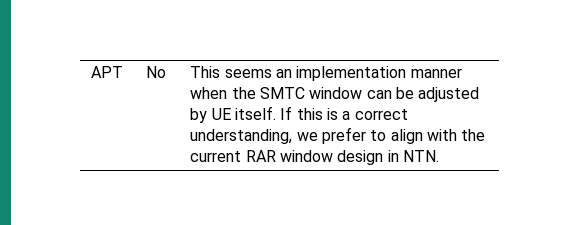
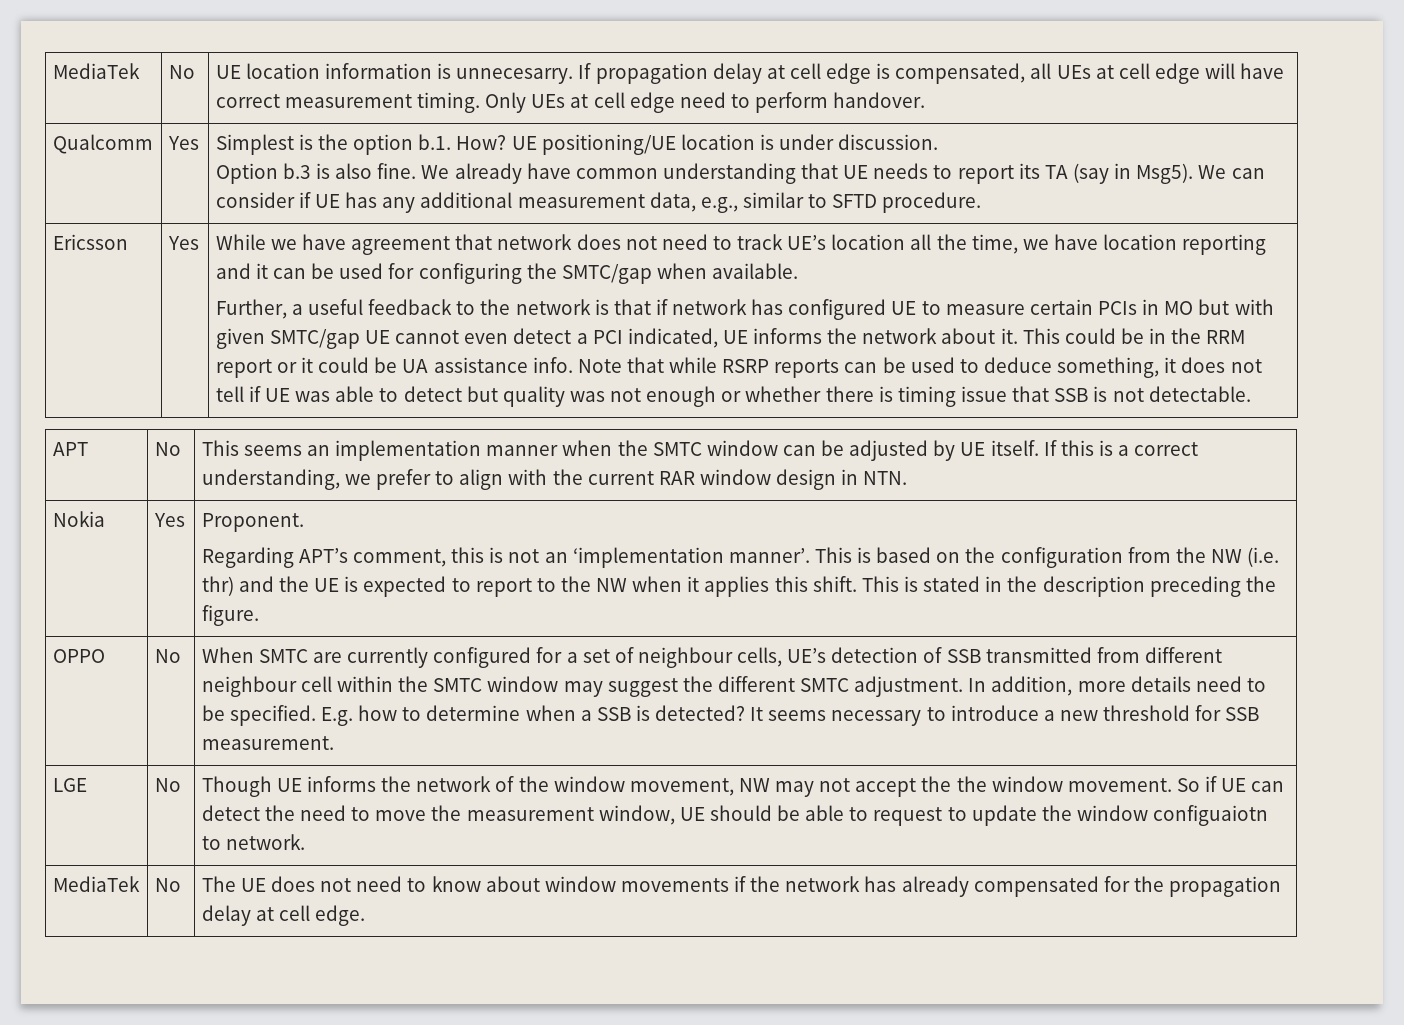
+ MediaTek | No | UE location information is unnecesarry. If propagation delay at cell edge is compensated, all UEs at cell edge will have correct measurement timing. Only UEs at cell edge need to perform handover.
+ Qualcomm | Yes | Simplest is the option b.1. How? UE positioning/UE location is under discussion.
+ Option b.3 is also fine. We already have common understanding that UE needs to report its TA (say in Msg5). We can consider if UE has any additional measurement data, e.g., similar to SFTD procedure.
+ Ericsson | Yes | While we have agreement that network does not need to track UE’s location all the time, we have location reporting and it can be used for configuring the SMTC/gap when available.
+ Further, a useful feedback to the network is that if network has configured UE to measure certain PCIs in MO but with given SMTC/gap UE cannot even detect a PCI indicated, UE informs the network about it. This could be in the RRM report or it could be UA assistance info. Note that while RSRP reports can be used to deduce something, it does not tell if UE was able to detect but quality was not enough or whether there is timing issue that SSB is not detectable.
+ Nokia | Yes | Proponent.
+ Regarding APT’s comment, this is not an ‘implementation manner’. This is based on the configuration from the NW (i.e. thr) and the UE is expected to report to the NW when it applies this shift. This is stated in the description preceding the figure.
+ OPPO | No | When SMTC are currently configured for a set of neighbour cells, UE’s detection of SSB transmitted from different neighbour cell within the SMTC window may suggest the different SMTC adjustment. In addition, more details need to be specified. E.g. how to determine when a SSB is detected? It seems necessary to introduce a new threshold for SSB measurement.
+ LGE | No | Though UE informs the network of the window movement, NW may not accept the the window movement. So if UE can detect the need to move the measurement window, UE should be able to request to update the window configuaiotn to network.
+ MediaTek | No | The UE does not need to know about window movements if the network has already compensated for the propagation delay at cell edge.

